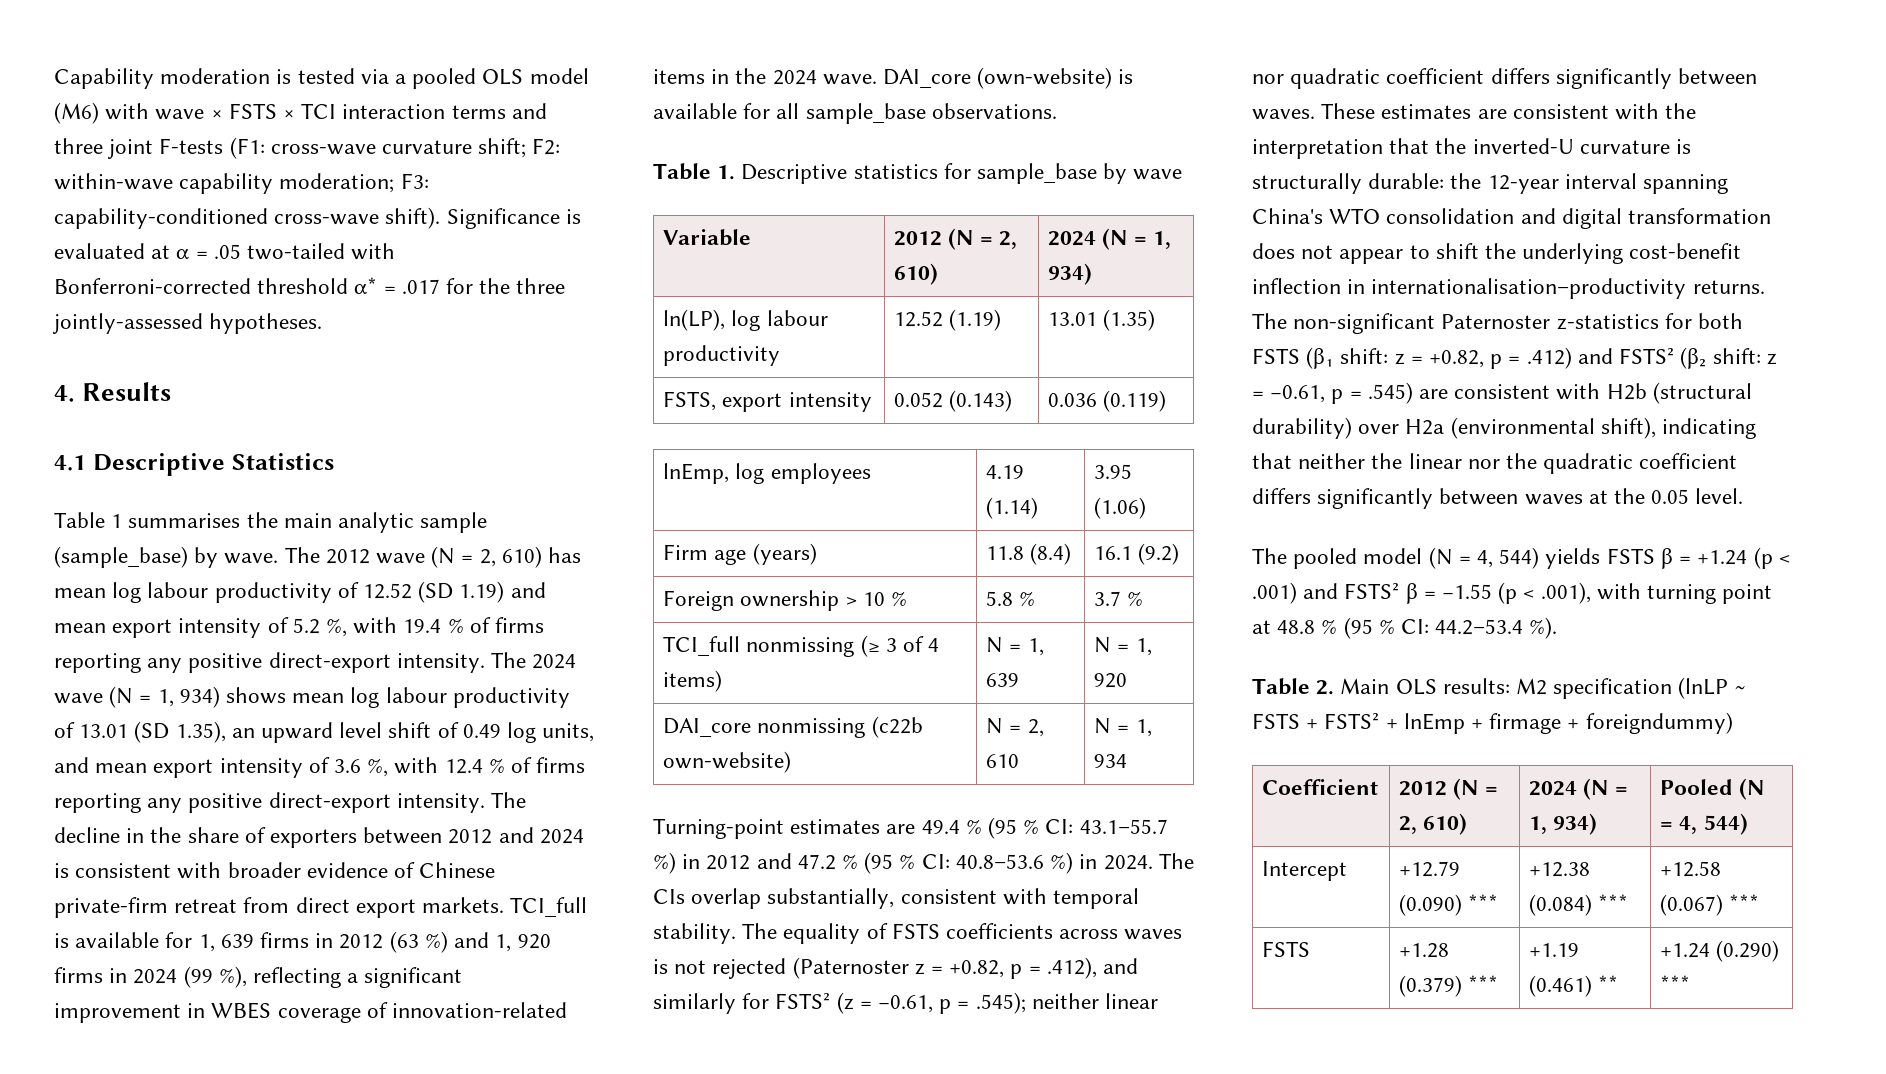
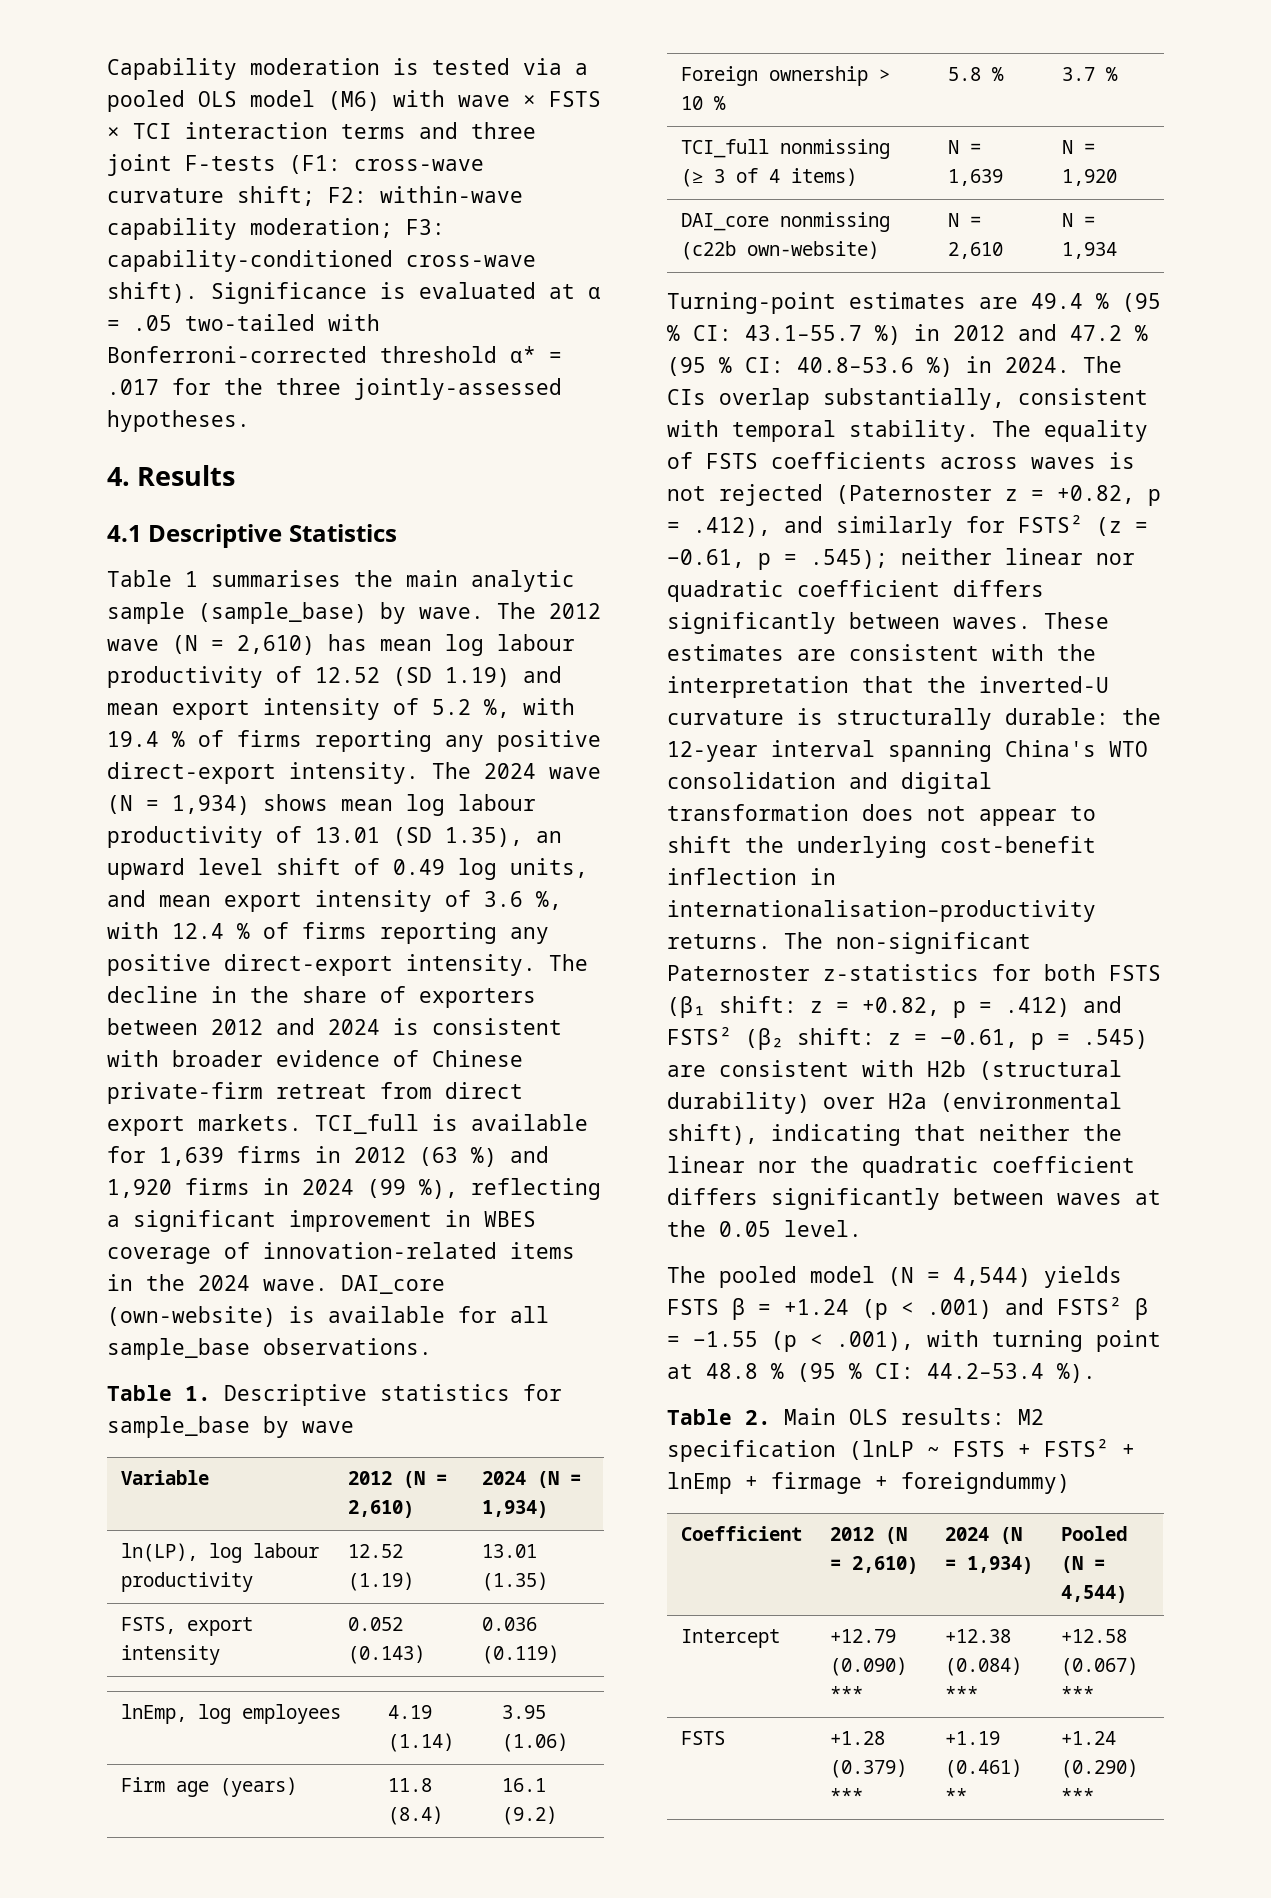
- The 2012 wave (N = 2, 610) has mean log labour productivity of 12.52 (SD 1.19) and mean export intensity of 5.2 %, with 19.4 % of firms reporting any positive direct-export intensity.
+ The 2012 wave (N = 2,610) has mean log labour productivity of 12.52 (SD 1.19) and mean export intensity of 5.2 %, with 19.4 % of firms reporting any positive direct-export intensity.
- The 2024 wave (N = 1, 934) shows mean log labour productivity of 13.01 (SD 1.35), an upward level shift of 0.49 log units, and mean export intensity of 3.6 %, with 12.4 % of firms reporting any positive direct-export intensity.
+ The 2024 wave (N = 1,934) shows mean log labour productivity of 13.01 (SD 1.35), an upward level shift of 0.49 log units, and mean export intensity of 3.6 %, with 12.4 % of firms reporting any positive direct-export intensity.
- TCI_full is available for 1, 639 firms in 2012 (63 %) and 1, 920 firms in 2024 (99 %), reflecting a significant improvement in WBES coverage of innovation-related items in the 2024 wave.
+ TCI_full is available for 1,639 firms in 2012 (63 %) and 1,920 firms in 2024 (99 %), reflecting a significant improvement in WBES coverage of innovation-related items in the 2024 wave.
- Variable | 2012 (N = 2, 610) | 2024 (N = 1, 934)
+ Variable | 2012 (N = 2,610) | 2024 (N = 1,934)
- TCI_full nonmissing (≥ 3 of 4 items) | N = 1, 639 | N = 1, 920
+ TCI_full nonmissing (≥ 3 of 4 items) | N = 1,639 | N = 1,920
- DAI_core nonmissing (c22b own-website) | N = 2, 610 | N = 1, 934
+ DAI_core nonmissing (c22b own-website) | N = 2,610 | N = 1,934
- The pooled model (N = 4, 544) yields FSTS β = +1.24 (p < .001) and FSTS² β = −1.55 (p < .001), with turning point at 48.8 % (95 % CI: 44.2–53.4 %).
+ The pooled model (N = 4,544) yields FSTS β = +1.24 (p < .001) and FSTS² β = −1.55 (p < .001), with turning point at 48.8 % (95 % CI: 44.2–53.4 %).
- Coefficient | 2012 (N = 2, 610) | 2024 (N = 1, 934) | Pooled (N = 4, 544)
+ Coefficient | 2012 (N = 2,610) | 2024 (N = 1,934) | Pooled (N = 4,544)

